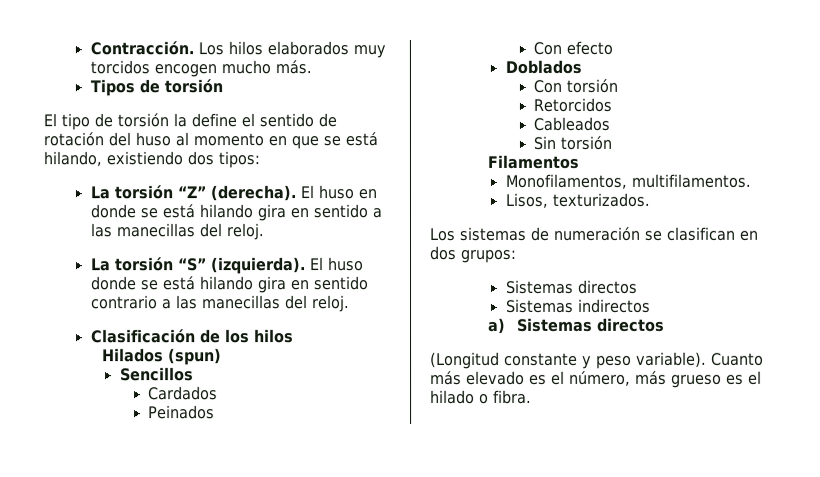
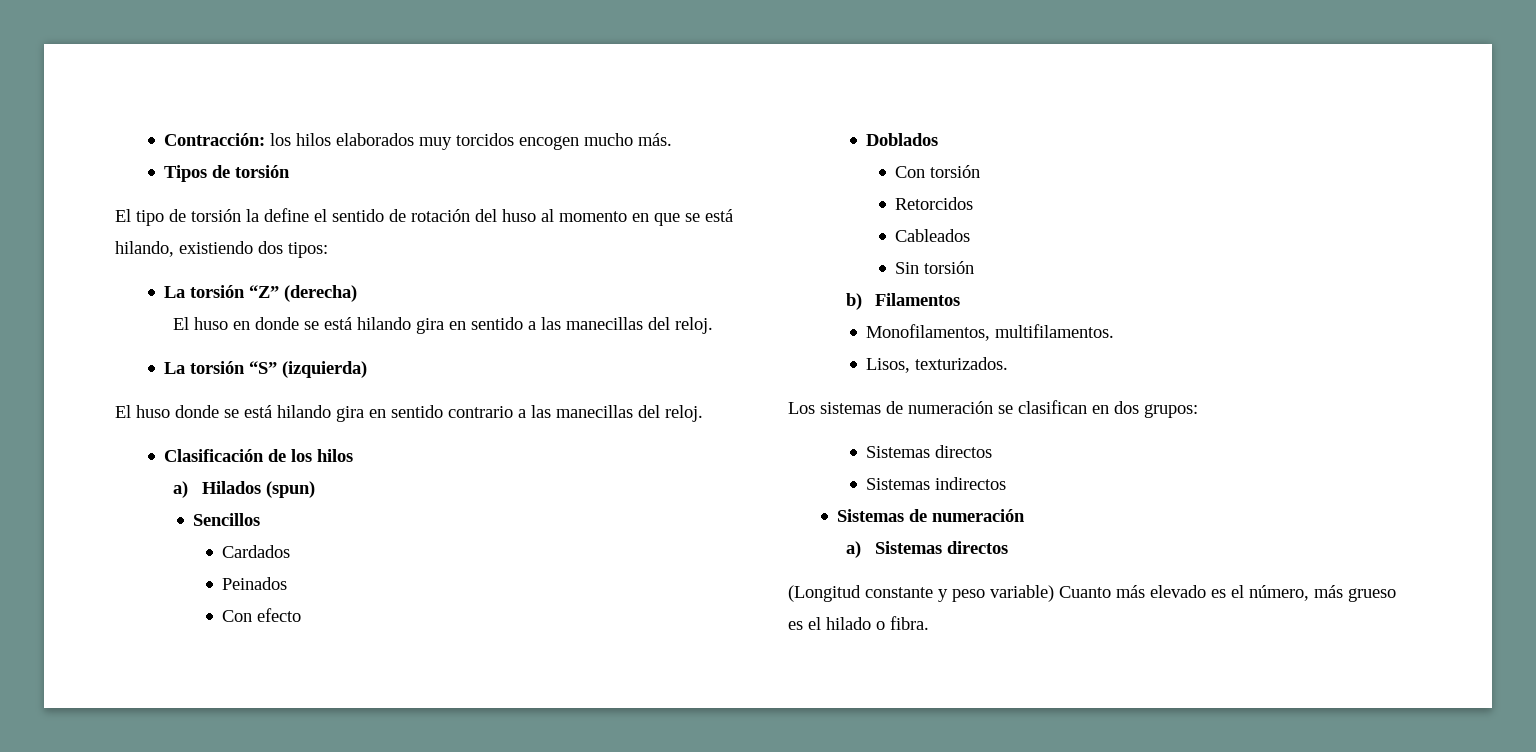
- Contracción. Los hilos elaborados muy torcidos encogen mucho más.
+ Contracción: los hilos elaborados muy torcidos encogen mucho más.
- La torsión “Z” (derecha). El huso en donde se está hilando gira en sentido a las manecillas del reloj.
+ La torsión “Z” (derecha)
+ El huso en donde se está hilando gira en sentido a las manecillas del reloj.
- La torsión “S” (izquierda). El huso donde se está hilando gira en sentido contrario a las manecillas del reloj.
+ La torsión “S” (izquierda)
+ El huso donde se está hilando gira en sentido contrario a las manecillas del reloj.
- Hilados (spun)
+ a) Hilados (spun)
- Filamentos
+ b) Filamentos
+ Sistemas de numeración
- (Longitud constante y peso variable). Cuanto más elevado es el número, más grueso es el hilado o fibra.
+ (Longitud constante y peso variable) Cuanto más elevado es el número, más grueso es el hilado o fibra.

